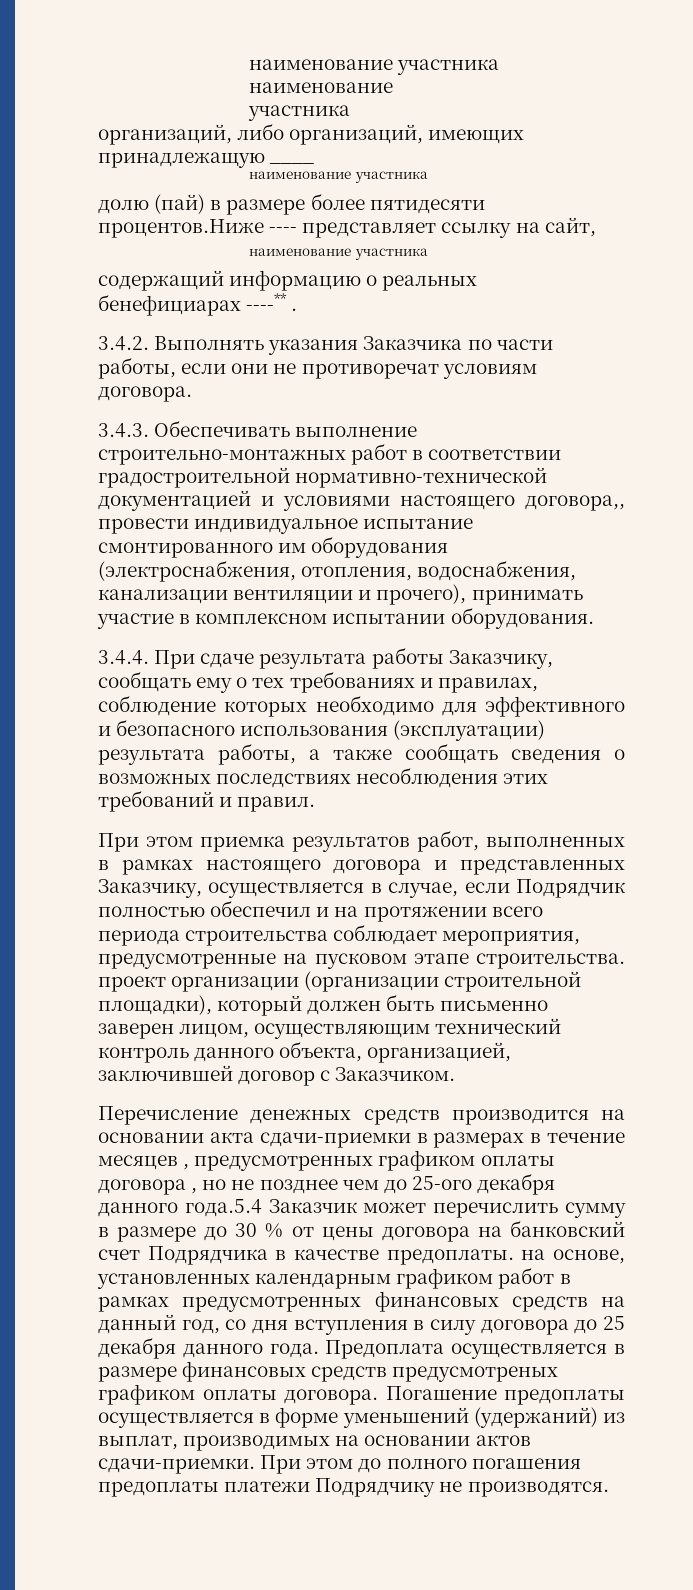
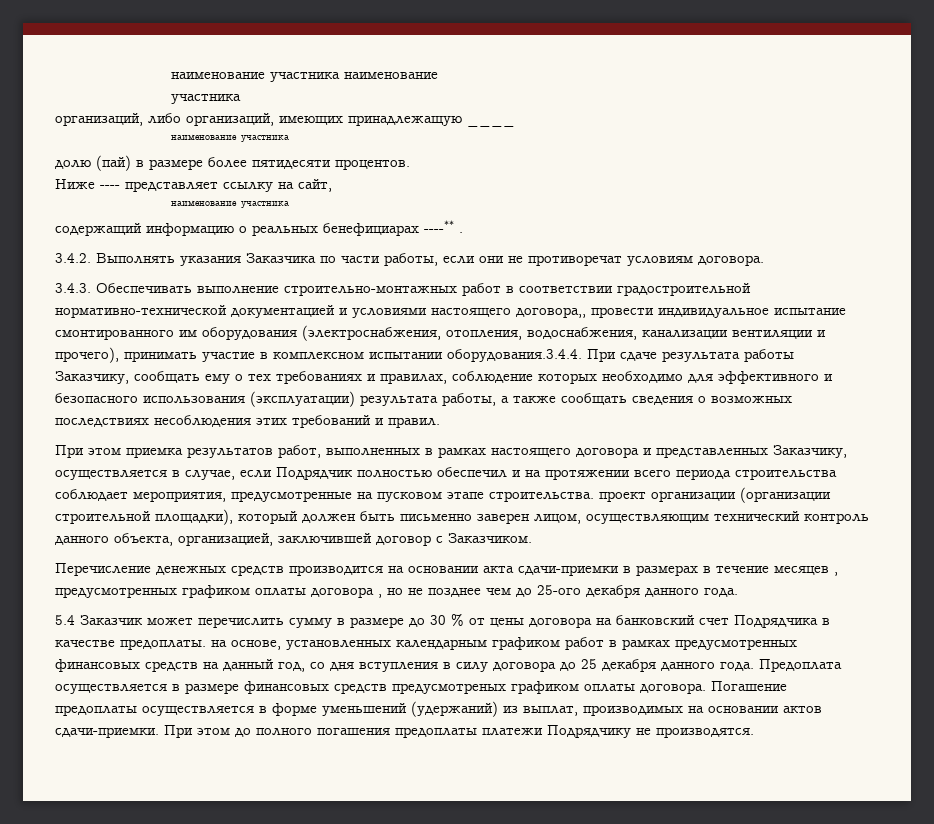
- долю (пай) в размере более пятидесяти процентов.Ниже ---- представляет ссылку на сайт,
+ долю (пай) в размере более пятидесяти процентов.
+ Ниже ---- представляет ссылку на сайт,
- 3.4.3. Обеспечивать выполнение строительно-монтажных работ в соответствии градостроительной нормативно-технической документацией и условиями настоящего договора,, провести индивидуальнoe испытание смонтированного им оборудования (электроснабжения, отопления, водоснабжения, канализации вентиляции и прочего), принимать участие в комплексном испытании оборудования.
- 3.4.4. При сдаче результата работы Заказчику, сообщать ему о тех требованиях и правилах, соблюдение которых необходимо для эффективного и безопасного использования (эксплуатации) результата работы, а также сообщать сведения о возможных последствиях несоблюдения этих требований и правил.
+ 3.4.3. Обеспечивать выполнение строительно-монтажных работ в соответствии градостроительной нормативно-технической документацией и условиями настоящего договора,, провести индивидуальнoe испытание смонтированного им оборудования (электроснабжения, отопления, водоснабжения, канализации вентиляции и прочего), принимать участие в комплексном испытании оборудования.3.4.4. При сдаче результата работы Заказчику, сообщать ему о тех требованиях и правилах, соблюдение которых необходимо для эффективного и безопасного использования (эксплуатации) результата работы, а также сообщать сведения о возможных последствиях несоблюдения этих требований и правил.
- Перечисление денежных средств производится на основании акта сдачи-приемки в размерах в течение месяцев , предусмотренных графиком оплаты договора , но не позднее чем до 25-ого декабря данного года.5.4 Заказчик может перечислить сумму в размере до 30 % от цены договора на банковский счет Подрядчика в качестве предоплаты. на основе, установленных календарным графиком работ в рамках предусмотренных финансовых средств на данный год, со дня вступления в силу договора до 25 декабря данного года.
+ Перечисление денежных средств производится на основании акта сдачи-приемки в размерах в течение месяцев , предусмотренных графиком оплаты договора , но не позднее чем до 25-ого декабря данного года.
+ 5.4 Заказчик может перечислить сумму в размере до 30 % от цены договора на банковский счет Подрядчика в качестве предоплаты. на основе, установленных календарным графиком работ в рамках предусмотренных финансовых средств на данный год, со дня вступления в силу договора до 25 декабря данного года.

